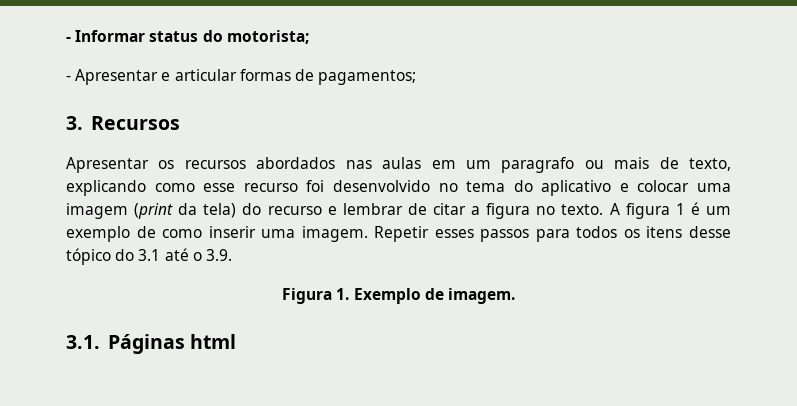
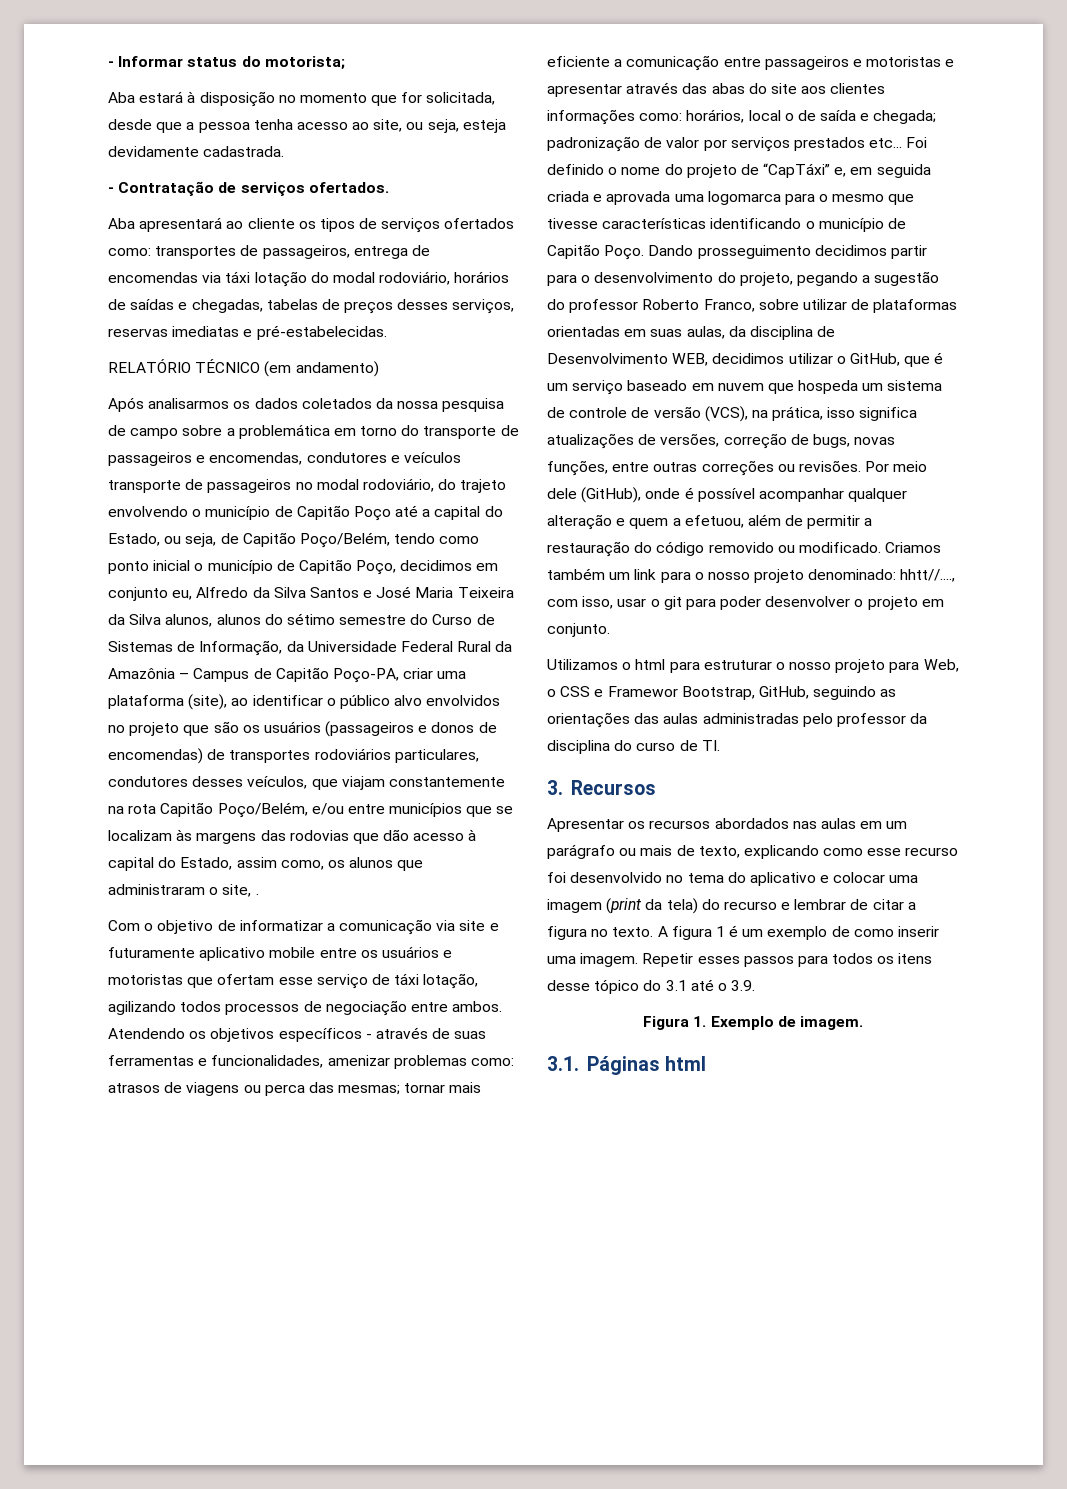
- - Apresentar e articular formas de pagamentos;
+ Aba estará à disposição no momento que for solicitada, desde que a pessoa tenha acesso ao site, ou seja, esteja devidamente cadastrada.
+ - Contratação de serviços ofertados.
+ Aba apresentará ao cliente os tipos de serviços ofertados como: transportes de passageiros, entrega de encomendas via táxi lotação do modal rodoviário, horários de saídas e chegadas, tabelas de preços desses serviços, reservas imediatas e pré-estabelecidas.
+ RELATÓRIO TÉCNICO (em andamento)
+ Após analisarmos os dados coletados da nossa pesquisa de campo sobre a problemática em torno do transporte de passageiros e encomendas, condutores e veículos transporte de passageiros no modal rodoviário, do trajeto envolvendo o município de Capitão Poço até a capital do Estado, ou seja, de Capitão Poço/Belém, tendo como ponto inicial o município de Capitão Poço, decidimos em conjunto eu, Alfredo da Silva Santos e José Maria Teixeira da Silva alunos, alunos do sétimo semestre do Curso de Sistemas de Informação, da Universidade Federal Rural da Amazônia – Campus de Capitão Poço-PA, criar uma plataforma (site), ao identificar o público alvo envolvidos no projeto que são os usuários (passageiros e donos de encomendas) de transportes rodoviários particulares, condutores desses veículos, que viajam constantemente na rota Capitão Poço/Belém, e/ou entre municípios que se localizam às margens das rodovias que dão acesso à capital do Estado, assim como, os alunos que administraram o site, .
+ Com o objetivo de informatizar a comunicação via site e futuramente aplicativo mobile entre os usuários e motoristas que ofertam esse serviço de táxi lotação, agilizando todos processos de negociação entre ambos. Atendendo os objetivos específicos - através de suas ferramentas e funcionalidades, amenizar problemas como: atrasos de viagens ou perca das mesmas; tornar mais eficiente a comunicação entre passageiros e motoristas e apresentar através das abas do site aos clientes informações como: horários, local o de saída e chegada; padronização de valor por serviços prestados etc... Foi definido o nome do projeto de “CapTáxi” e, em seguida criada e aprovada uma logomarca para o mesmo que tivesse características identificando o município de Capitão Poço. Dando prosseguimento decidimos partir para o desenvolvimento do projeto, pegando a sugestão do professor Roberto Franco, sobre utilizar de plataformas orientadas em suas aulas, da disciplina de Desenvolvimento WEB, decidimos utilizar o GitHub, que é um serviço baseado em nuvem que hospeda um sistema de controle de versão (VCS), na prática, isso significa atualizações de versões, correção de bugs, novas funções, entre outras correções ou revisões. Por meio dele (GitHub), onde é possível acompanhar qualquer alteração e quem a efetuou, além de permitir a restauração do código removido ou modificado. Criamos também um link para o nosso projeto denominado: hhtt//...., com isso, usar o git para poder desenvolver o projeto em conjunto.
+ Utilizamos o html para estruturar o nosso projeto para Web, o CSS e Framewor Bootstrap, GitHub, seguindo as orientações das aulas administradas pelo professor da disciplina do curso de TI.
- Apresentar os recursos abordados nas aulas em um paragrafo ou mais de texto, explicando como esse recurso foi desenvolvido no tema do aplicativo e colocar uma imagem (print da tela) do recurso e lembrar de citar a figura no texto.
+ Apresentar os recursos abordados nas aulas em um parágrafo ou mais de texto, explicando como esse recurso foi desenvolvido no tema do aplicativo e colocar uma imagem (print da tela) do recurso e lembrar de citar a figura no texto.

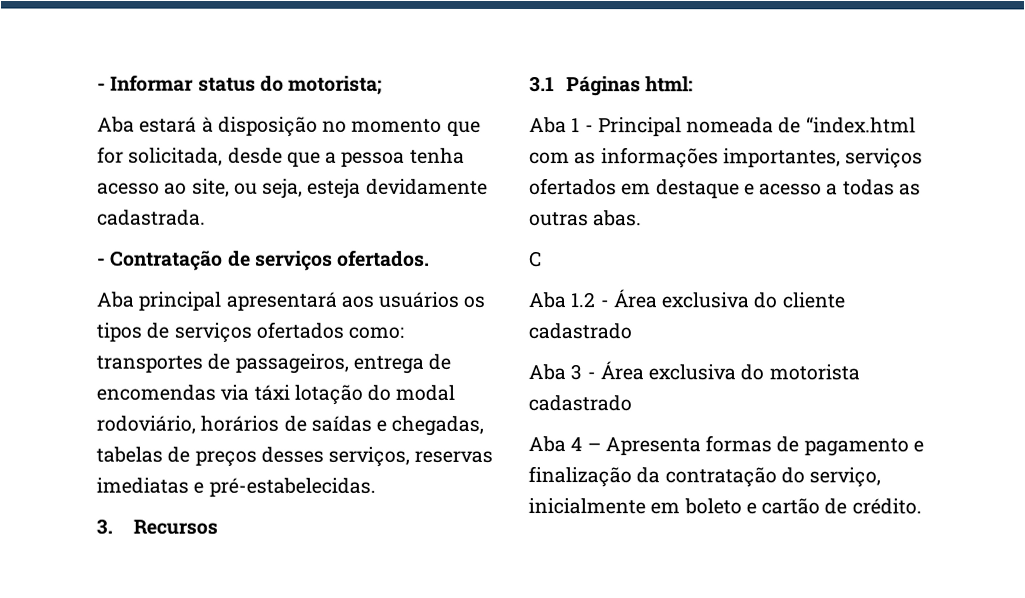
- Aba apresentará ao cliente os tipos de serviços ofertados como: transportes de passageiros, entrega de encomendas via táxi lotação do modal rodoviário, horários de saídas e chegadas, tabelas de preços desses serviços, reservas imediatas e pré-estabelecidas.
+ Aba principal apresentará aos usuários os tipos de serviços ofertados como: transportes de passageiros, entrega de encomendas via táxi lotação do modal rodoviário, horários de saídas e chegadas, tabelas de preços desses serviços, reservas imediatas e pré-estabelecidas.
- RELATÓRIO TÉCNICO (em andamento)
- Após analisarmos os dados coletados da nossa pesquisa de campo sobre a problemática em torno do transporte de passageiros e encomendas, condutores e veículos transporte de passageiros no modal rodoviário, do trajeto envolvendo o município de Capitão Poço até a capital do Estado, ou seja, de Capitão Poço/Belém, tendo como ponto inicial o município de Capitão Poço, decidimos em conjunto eu, Alfredo da Silva Santos e José Maria Teixeira da Silva alunos, alunos do sétimo semestre do Curso de Sistemas de Informação, da Universidade Federal Rural da Amazônia – Campus de Capitão Poço-PA, criar uma plataforma (site), ao identificar o público alvo envolvidos no projeto que são os usuários (passageiros e donos de encomendas) de transportes rodoviários particulares, condutores desses veículos, que viajam constantemente na rota Capitão Poço/Belém, e/ou entre municípios que se localizam às margens das rodovias que dão acesso à capital do Estado, assim como, os alunos que administraram o site, .
- Com o objetivo de informatizar a comunicação via site e futuramente aplicativo mobile entre os usuários e motoristas que ofertam esse serviço de táxi lotação, agilizando todos processos de negociação entre ambos. Atendendo os objetivos específicos - através de suas ferramentas e funcionalidades, amenizar problemas como: atrasos de viagens ou perca das mesmas; tornar mais eficiente a comunicação entre passageiros e motoristas e apresentar através das abas do site aos clientes informações como: horários, local o de saída e chegada; padronização de valor por serviços prestados etc... Foi definido o nome do projeto de “CapTáxi” e, em seguida criada e aprovada uma logomarca para o mesmo que tivesse características identificando o município de Capitão Poço. Dando prosseguimento decidimos partir para o desenvolvimento do projeto, pegando a sugestão do professor Roberto Franco, sobre utilizar de plataformas orientadas em suas aulas, da disciplina de Desenvolvimento WEB, decidimos utilizar o GitHub, que é um serviço baseado em nuvem que hospeda um sistema de controle de versão (VCS), na prática, isso significa atualizações de versões, correção de bugs, novas funções, entre outras correções ou revisões. Por meio dele (GitHub), onde é possível acompanhar qualquer alteração e quem a efetuou, além de permitir a restauração do código removido ou modificado. Criamos também um link para o nosso projeto denominado: hhtt//...., com isso, usar o git para poder desenvolver o projeto em conjunto.
- Utilizamos o html para estruturar o nosso projeto para Web, o CSS e Framewor Bootstrap, GitHub, seguindo as orientações das aulas administradas pelo professor da disciplina do curso de TI.
  3. Recursos
- Apresentar os recursos abordados nas aulas em um parágrafo ou mais de texto, explicando como esse recurso foi desenvolvido no tema do aplicativo e colocar uma imagem (print da tela) do recurso e lembrar de citar a figura no texto. A figura 1 é um exemplo de como inserir uma imagem. Repetir esses passos para todos os itens desse tópico do 3.1 até o 3.9.
- Figura 1. Exemplo de imagem.
- 3.1. Páginas html
+ 3.1 Páginas html:
+ Aba 1 - Principal nomeada de “index.html com as informações importantes, serviços ofertados em destaque e acesso a todas as outras abas.
+ C
+ Aba 1.2 - Área exclusiva do cliente cadastrado
+ Aba 3 - Área exclusiva do motorista cadastrado
+ Aba 4 – Apresenta formas de pagamento e finalização da contratação do serviço, inicialmente em boleto e cartão de crédito.

